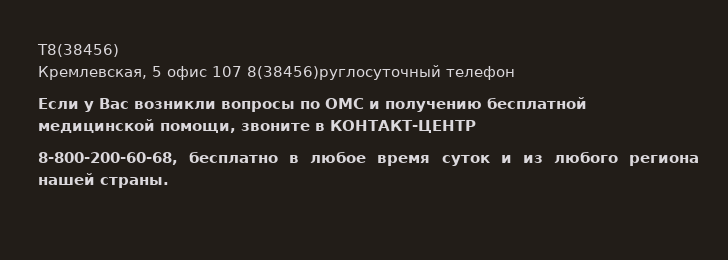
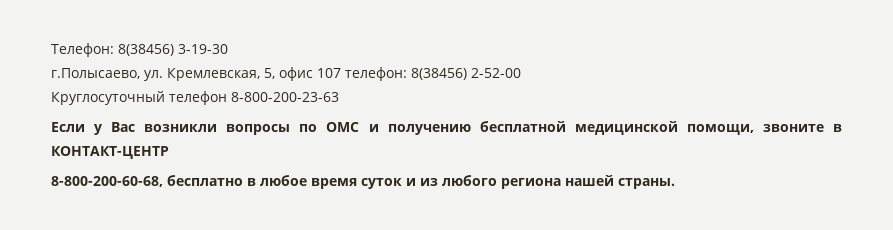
- Т8(38456)
- Кремлевская, 5 офис 107 8(38456)руглосуточный телефон
+ Телефон: 8(38456) 3-19-30
+ г.Полысаево, ул. Кремлевская, 5, офис 107 телефон: 8(38456) 2-52-00
+ Круглосуточный телефон 8-800-200-23-63

